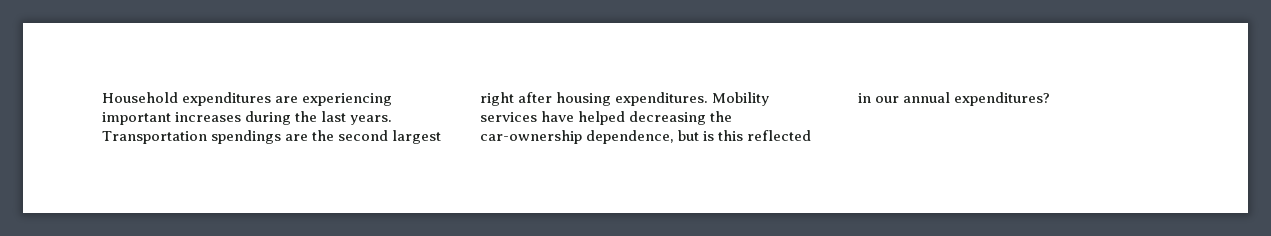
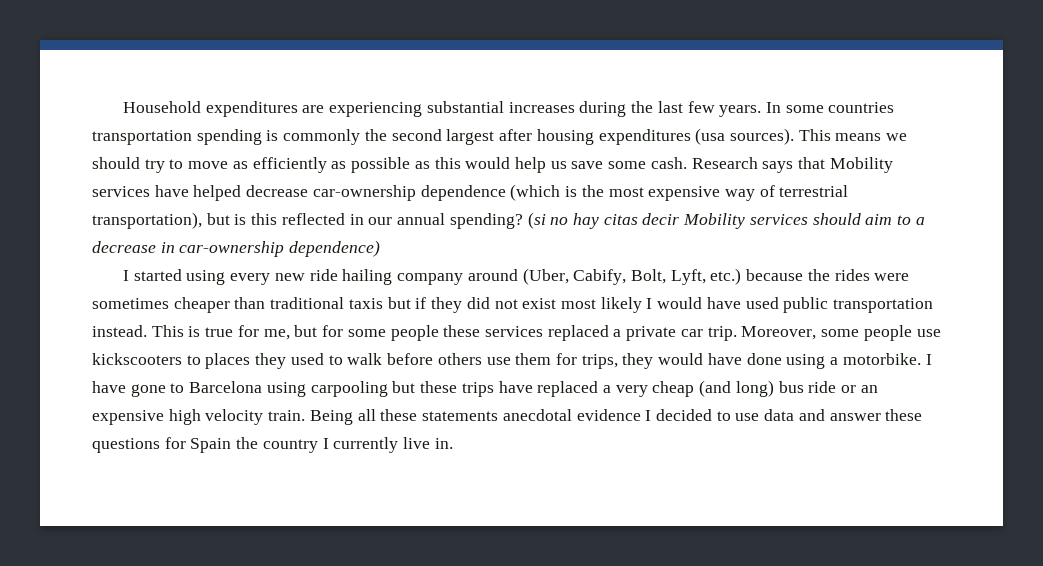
- Household expenditures are experiencing important increases during the last years. Transportation spendings are the second largest right after housing expenditures. Mobility services have helped decreasing the car-ownership dependence, but is this reflected in our annual expenditures?
+ Household expenditures are experiencing substantial increases during the last few years. In some countries transportation spending is commonly the second largest after housing expenditures (usa sources). This means we should try to move as efficiently as possible as this would help us save some cash. Research says that Mobility services have helped decrease car-ownership dependence (which is the most expensive way of terrestrial transportation), but is this reflected in our annual spending? (si no hay citas decir Mobility services should aim to a decrease in car-ownership dependence)
+ I started using every new ride hailing company around (Uber, Cabify, Bolt, Lyft, etc.) because the rides were sometimes cheaper than traditional taxis but if they did not exist most likely I would have used public transportation instead. This is true for me, but for some people these services replaced a private car trip. Moreover, some people use kickscooters to places they used to walk before others use them for trips, they would have done using a motorbike. I have gone to Barcelona using carpooling but these trips have replaced a very cheap (and long) bus ride or an expensive high velocity train. Being all these statements anecdotal evidence I decided to use data and answer these questions for Spain the country I currently live in.

